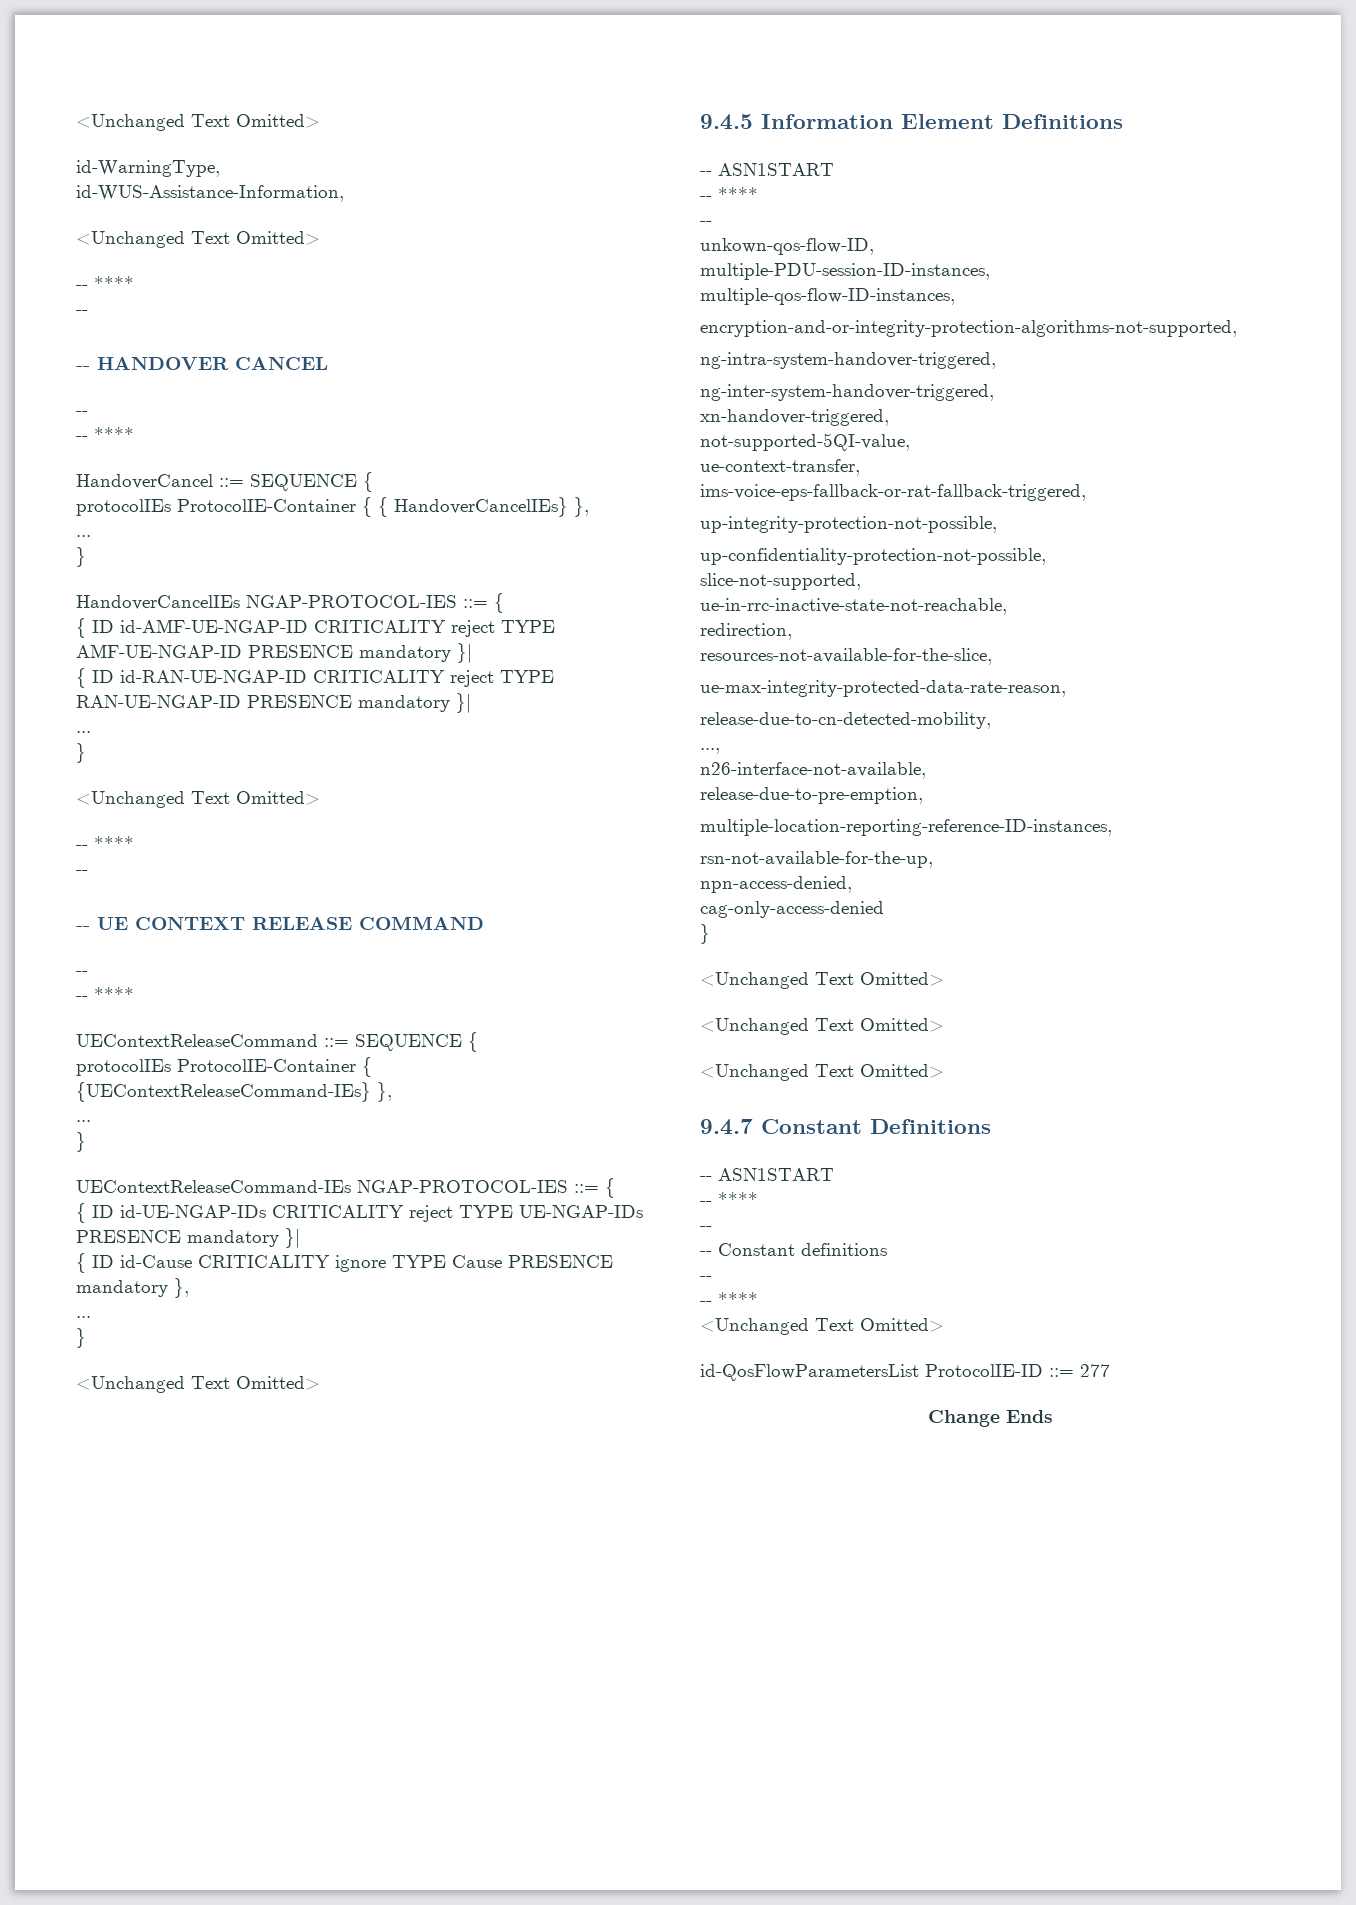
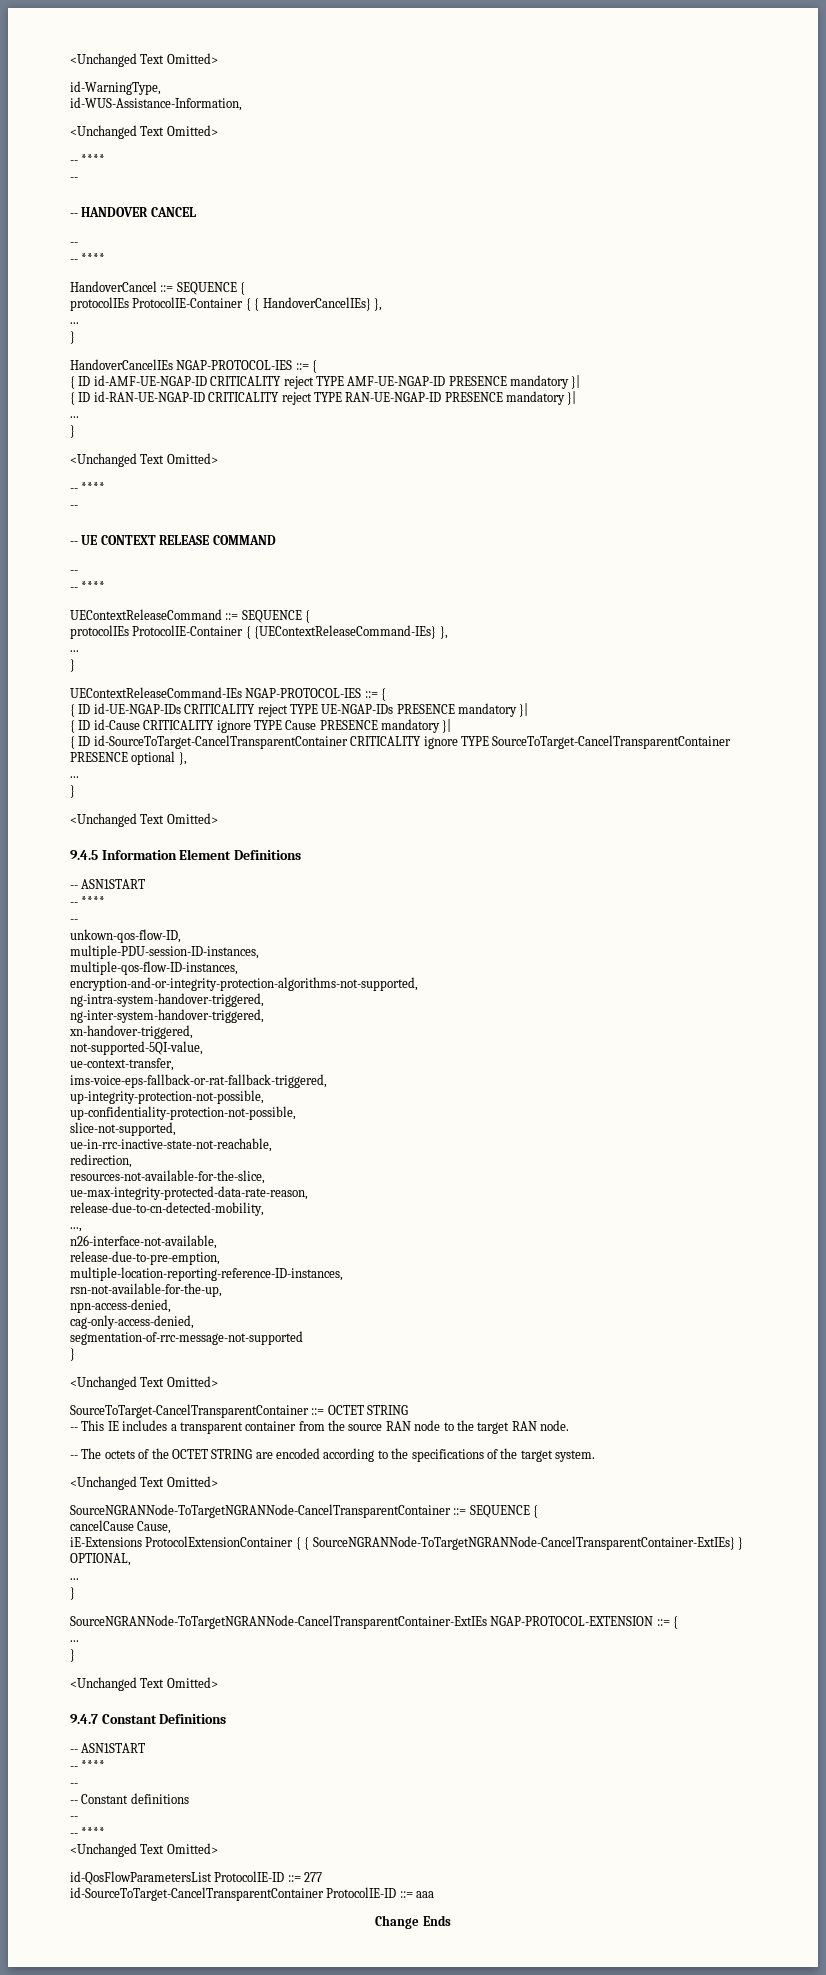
- { ID id-Cause CRITICALITY ignore TYPE Cause PRESENCE mandatory },
+ { ID id-Cause CRITICALITY ignore TYPE Cause PRESENCE mandatory }|
+ { ID id-SourceToTarget-CancelTransparentContainer CRITICALITY ignore TYPE SourceToTarget-CancelTransparentContainer PRESENCE optional },
- cag-only-access-denied
+ cag-only-access-denied,
+ segmentation-of-rrc-message-not-supported
  }
  <Unchanged Text Omitted>
+ SourceToTarget-CancelTransparentContainer ::= OCTET STRING
+ -- This IE includes a transparent container from the source RAN node to the target RAN node.
+ -- The octets of the OCTET STRING are encoded according to the specifications of the target system.
  <Unchanged Text Omitted>
+ SourceNGRANNode-ToTargetNGRANNode-CancelTransparentContainer ::= SEQUENCE {
+ cancelCause Cause,
+ iE-Extensions ProtocolExtensionContainer { { SourceNGRANNode-ToTargetNGRANNode-CancelTransparentContainer-ExtIEs} } OPTIONAL,
+ ...
+ }
+ SourceNGRANNode-ToTargetNGRANNode-CancelTransparentContainer-ExtIEs NGAP-PROTOCOL-EXTENSION ::= {
+ ...
+ }
+ id-SourceToTarget-CancelTransparentContainer ProtocolIE-ID ::= aaa

